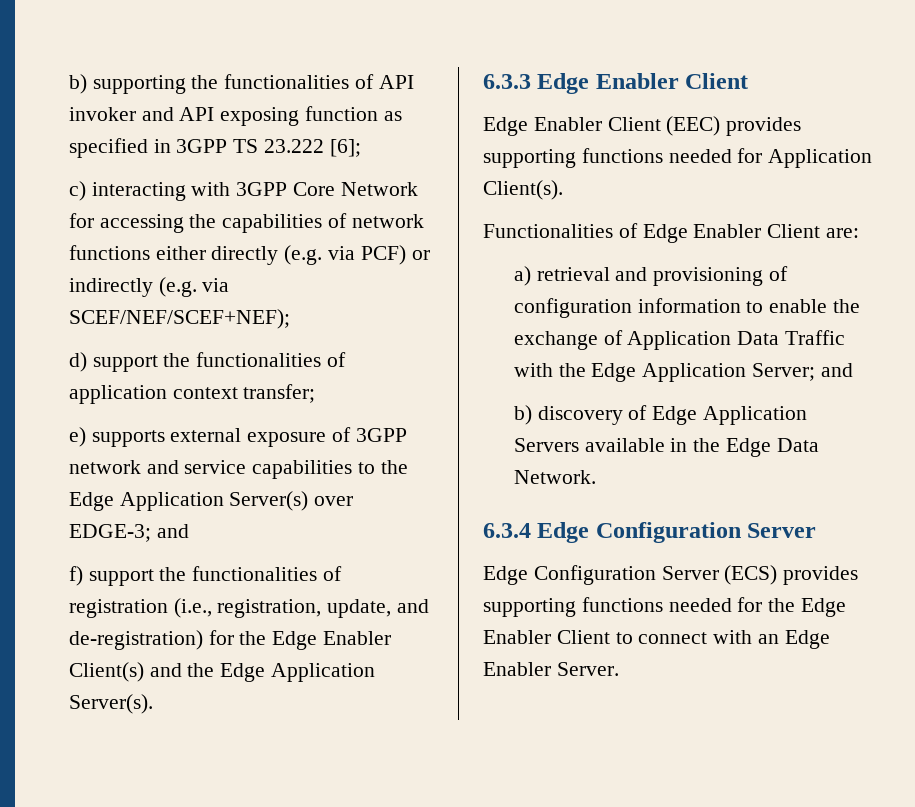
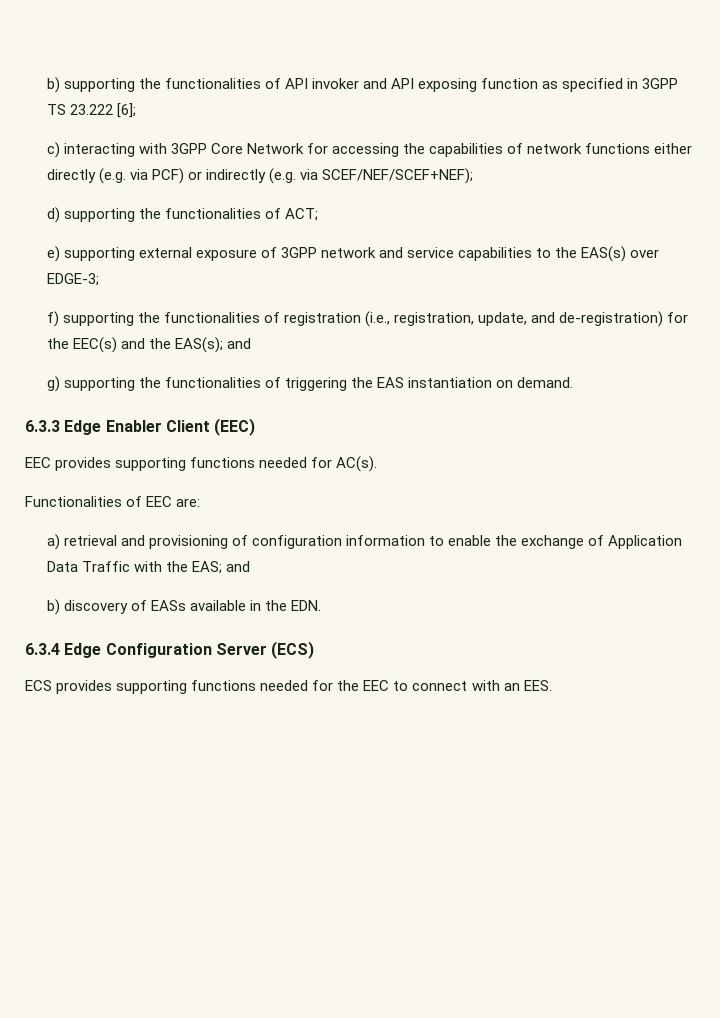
- d) support the functionalities of application context transfer;
+ d) supporting the functionalities of ACT;
- e) supports external exposure of 3GPP network and service capabilities to the Edge Application Server(s) over EDGE-3; and
+ e) supporting external exposure of 3GPP network and service capabilities to the EAS(s) over EDGE-3;
- f) support the functionalities of registration (i.e., registration, update, and de-registration) for the Edge Enabler Client(s) and the Edge Application Server(s).
+ f) supporting the functionalities of registration (i.e., registration, update, and de-registration) for the EEC(s) and the EAS(s); and
+ g) supporting the functionalities of triggering the EAS instantiation on demand.
- 6.3.3 Edge Enabler Client
- Edge Enabler Client (EEC) provides supporting functions needed for Application Client(s).
+ 6.3.3 Edge Enabler Client (EEC)
+ EEC provides supporting functions needed for AC(s).
- Functionalities of Edge Enabler Client are:
+ Functionalities of EEC are:
- a) retrieval and provisioning of configuration information to enable the exchange of Application Data Traffic with the Edge Application Server; and
+ a) retrieval and provisioning of configuration information to enable the exchange of Application Data Traffic with the EAS; and
- b) discovery of Edge Application Servers available in the Edge Data Network.
+ b) discovery of EASs available in the EDN.
- 6.3.4 Edge Configuration Server
- Edge Configuration Server (ECS) provides supporting functions needed for the Edge Enabler Client to connect with an Edge Enabler Server.
+ 6.3.4 Edge Configuration Server (ECS)
+ ECS provides supporting functions needed for the EEC to connect with an EES.

